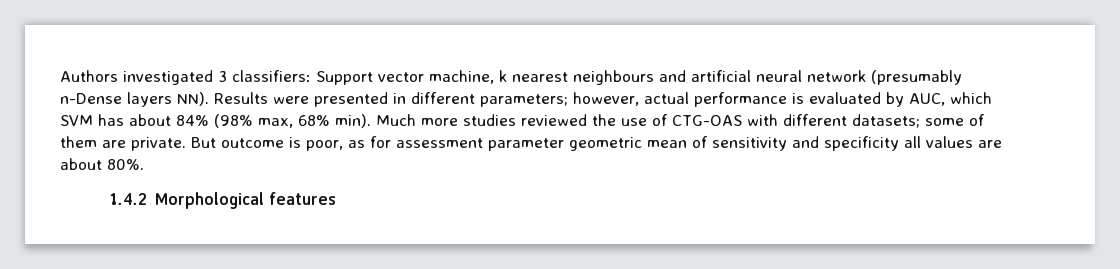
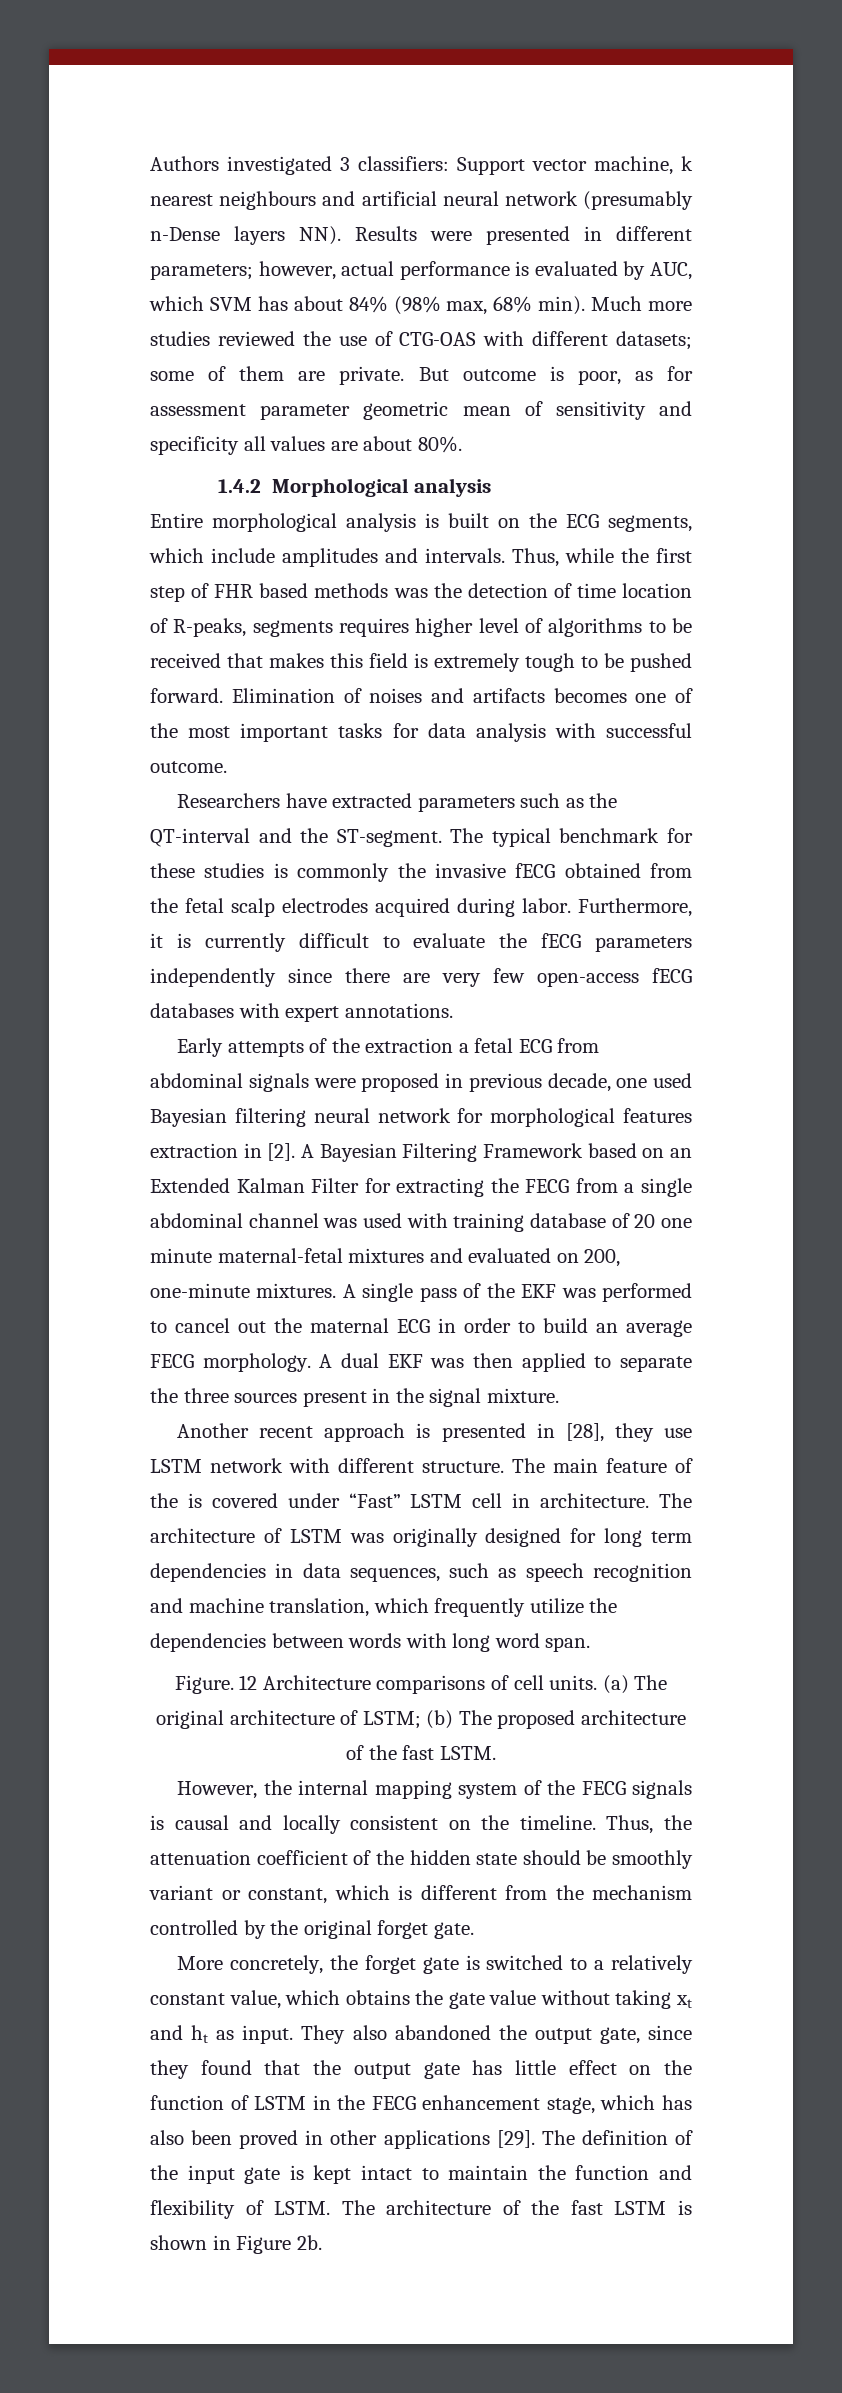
- 1.4.2 Morphological features
+ 1.4.2 Morphological analysis
+ Entire morphological analysis is built on the ECG segments, which include amplitudes and intervals. Thus, while the first step of FHR based methods was the detection of time location of R-peaks, segments requires higher level of algorithms to be received that makes this field is extremely tough to be pushed forward. Elimination of noises and artifacts becomes one of the most important tasks for data analysis with successful outcome.
+ Researchers have extracted parameters such as the QT-interval and the ST-segment. The typical benchmark for these studies is commonly the invasive fECG obtained from the fetal scalp electrodes acquired during labor. Furthermore, it is currently difficult to evaluate the fECG parameters independently since there are very few open-access fECG databases with expert annotations.
+ Early attempts of the extraction a fetal ECG from abdominal signals were proposed in previous decade, one used Bayesian filtering neural network for morphological features extraction in [2]. A Bayesian Filtering Framework based on an Extended Kalman Filter for extracting the FECG from a single abdominal channel was used with training database of 20 one minute maternal-fetal mixtures and evaluated on 200, one-minute mixtures. A single pass of the EKF was performed to cancel out the maternal ECG in order to build an average FECG morphology. A dual EKF was then applied to separate the three sources present in the signal mixture.
+ Another recent approach is presented in [28], they use LSTM network with different structure. The main feature of the is covered under “Fast” LSTM cell in architecture. The architecture of LSTM was originally designed for long term dependencies in data sequences, such as speech recognition and machine translation, which frequently utilize the dependencies between words with long word span.
+ Figure. 12 Architecture comparisons of cell units. (a) The original architecture of LSTM; (b) The proposed architecture of the fast LSTM.
+ However, the internal mapping system of the FECG signals is causal and locally consistent on the timeline. Thus, the attenuation coefficient of the hidden state should be smoothly variant or constant, which is different from the mechanism controlled by the original forget gate.
+ More concretely, the forget gate is switched to a relatively constant value, which obtains the gate value without taking xt and ht as input. They also abandoned the output gate, since they found that the output gate has little effect on the function of LSTM in the FECG enhancement stage, which has also been proved in other applications [29]. The definition of the input gate is kept intact to maintain the function and flexibility of LSTM. The architecture of the fast LSTM is shown in Figure 2b.

